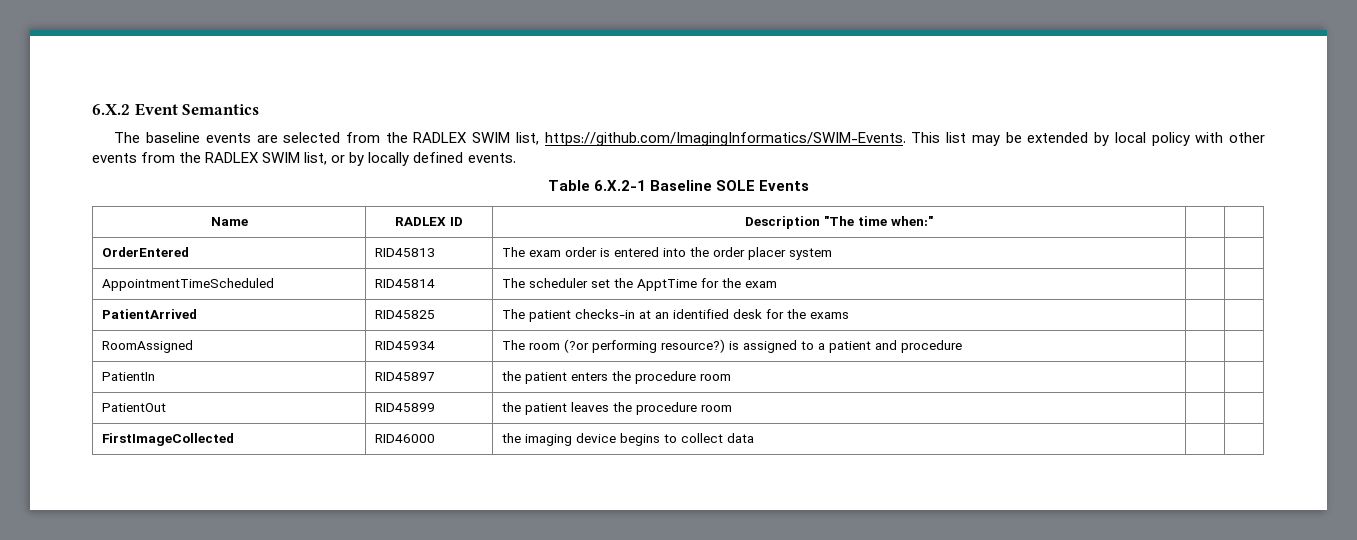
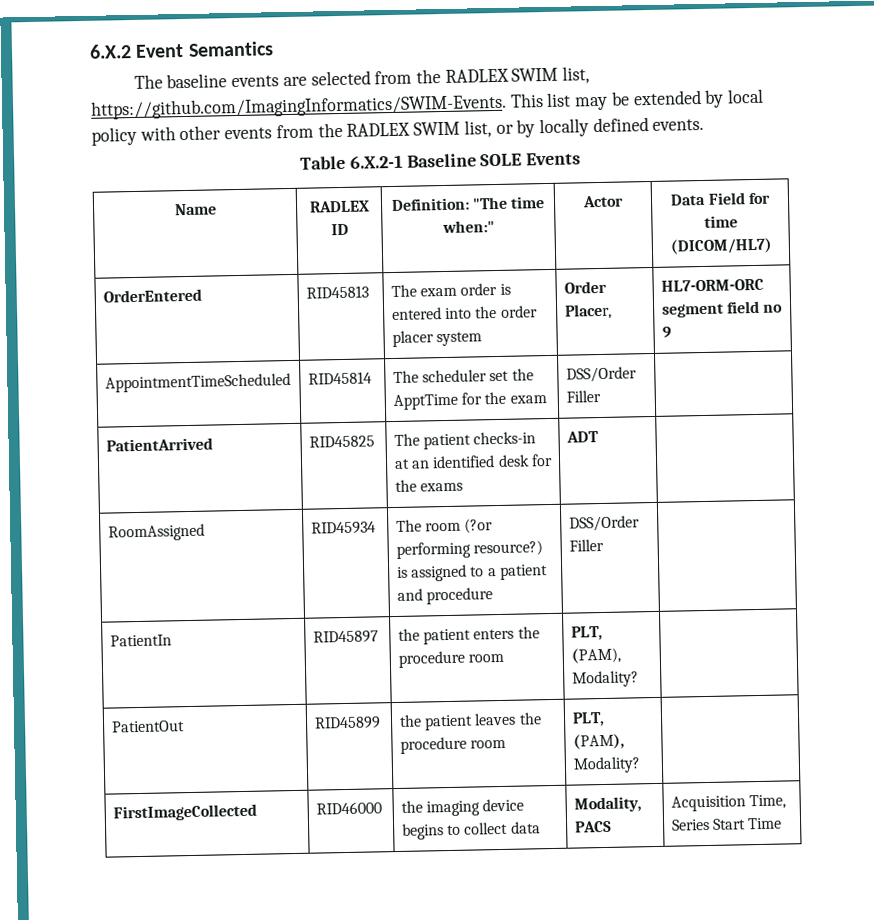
- Name | RADLEX ID | Description "The time when:" | |
+ Name | RADLEX ID | Definition: "The time when:" | Actor | Data Field for time (DICOM/HL7)
- OrderEntered | RID45813 | The exam order is entered into the order placer system | |
+ OrderEntered | RID45813 | The exam order is entered into the order placer system | Order Placer, | HL7-ORM-ORC segment field no 9
- AppointmentTimeScheduled | RID45814 | The scheduler set the ApptTime for the exam | |
+ AppointmentTimeScheduled | RID45814 | The scheduler set the ApptTime for the exam | DSS/Order Filler |
- PatientArrived | RID45825 | The patient checks-in at an identified desk for the exams | |
+ PatientArrived | RID45825 | The patient checks-in at an identified desk for the exams | ADT |
- RoomAssigned | RID45934 | The room (?or performing resource?) is assigned to a patient and procedure | |
+ RoomAssigned | RID45934 | The room (?or performing resource?) is assigned to a patient and procedure | DSS/Order Filler |
- PatientIn | RID45897 | the patient enters the procedure room | |
+ PatientIn | RID45897 | the patient enters the procedure room | PLT, (PAM), Modality? |
- PatientOut | RID45899 | the patient leaves the procedure room | |
+ PatientOut | RID45899 | the patient leaves the procedure room | PLT, (PAM), Modality? |
- FirstImageCollected | RID46000 | the imaging device begins to collect data | |
+ FirstImageCollected | RID46000 | the imaging device begins to collect data | Modality, PACS | Acquisition Time, Series Start Time

